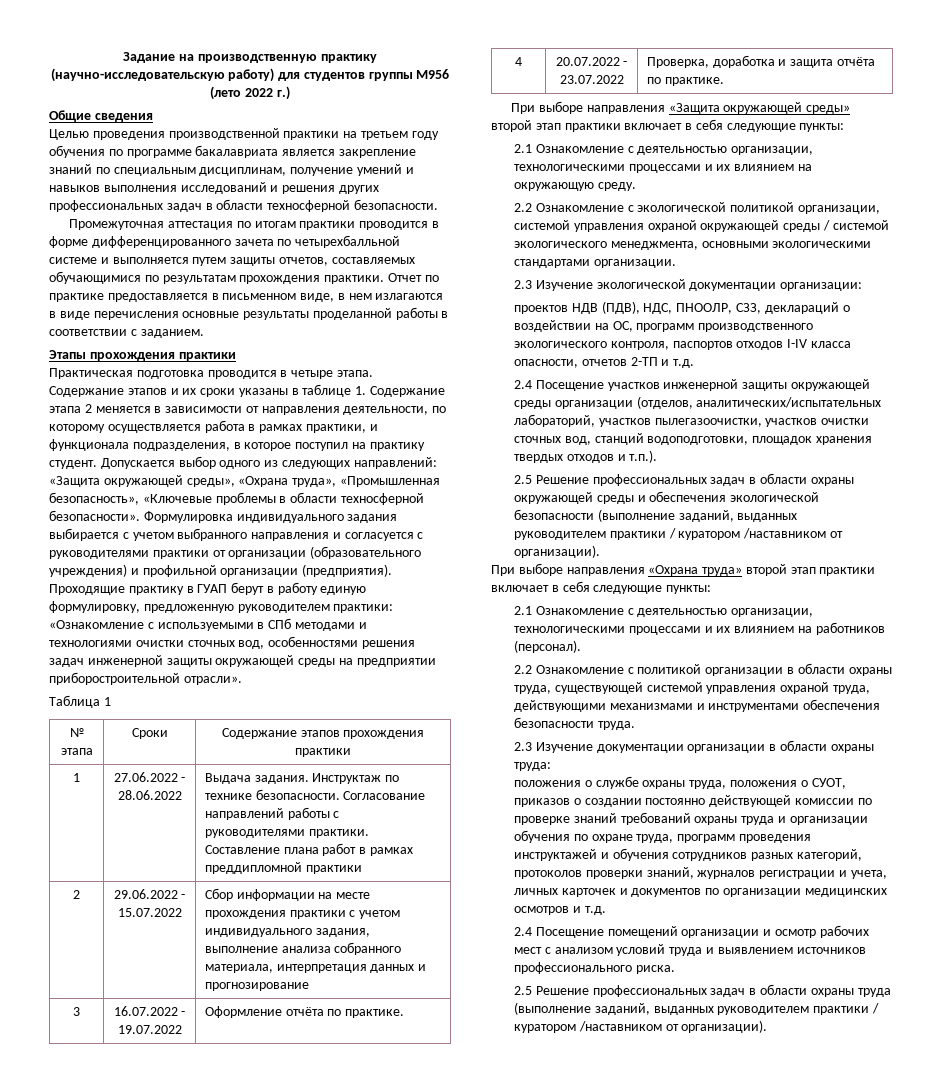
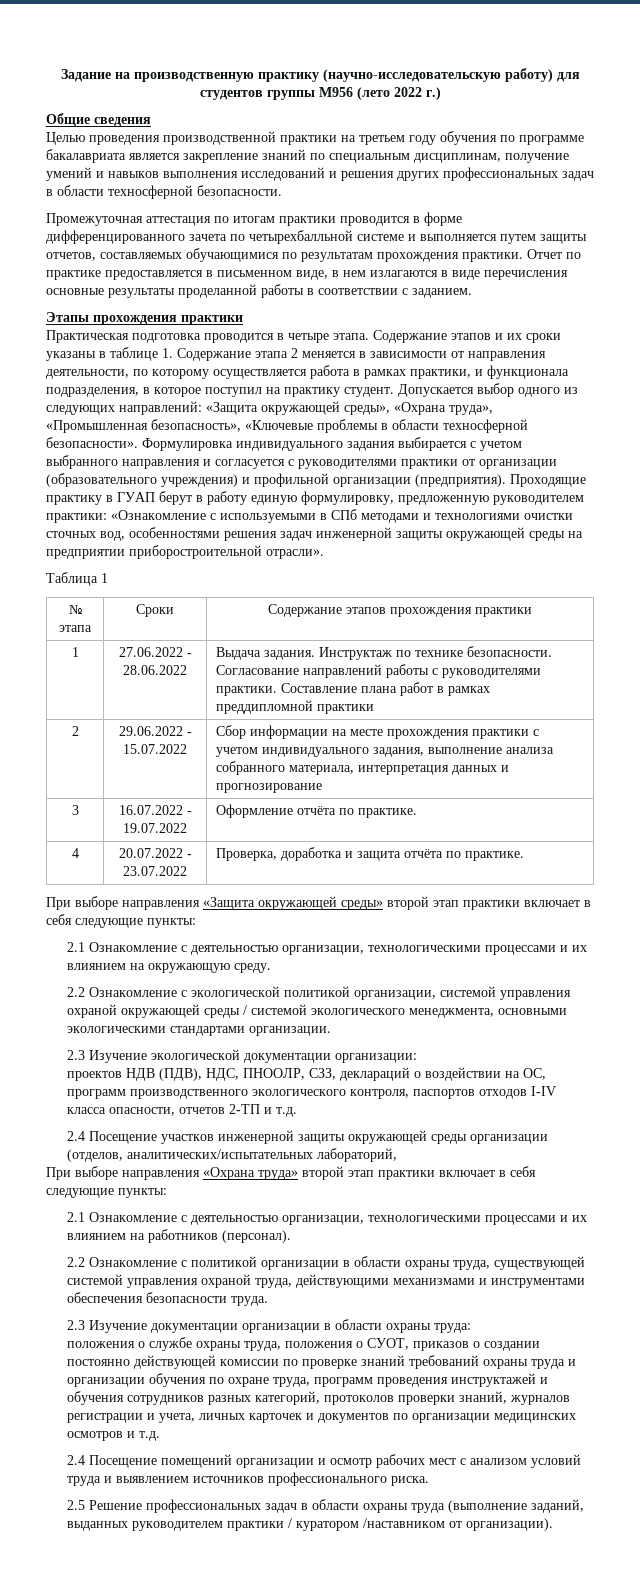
- 2.4 Посещение участков инженерной защиты окружающей среды организации (отделов, аналитических/испытательных лабораторий, участков пылегазоочистки, участков очистки сточных вод, станций водоподготовки, площадок хранения твердых отходов и т.п.).
- 2.5 Решение профессиональных задач в области охраны окружающей среды и обеспечения экологической безопасности (выполнение заданий, выданных руководителем практики / куратором /наставником от организации).
+ 2.4 Посещение участков инженерной защиты окружающей среды организации (отделов, аналитических/испытательных лабораторий,

